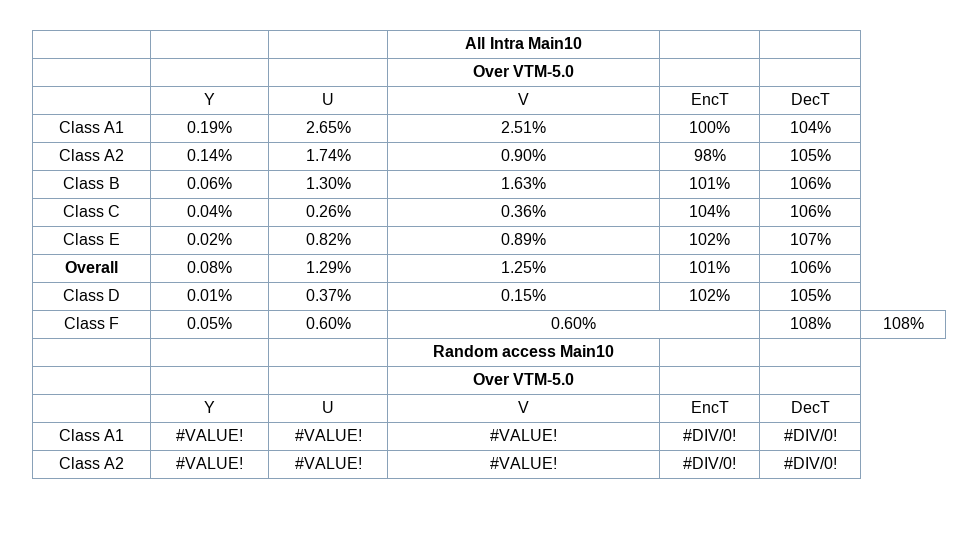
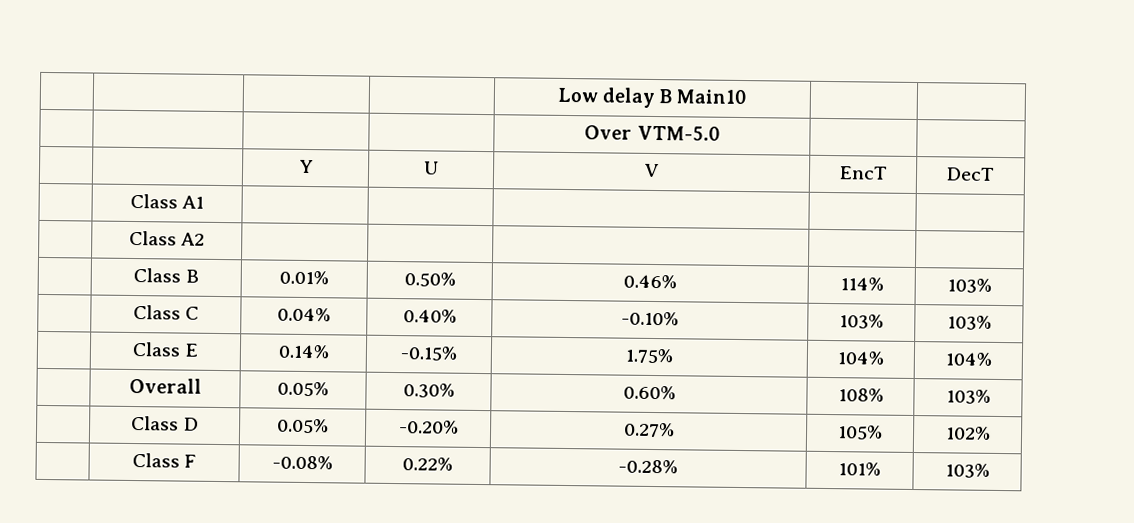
- | | | All Intra Main10 | |
- | | | Over VTM-5.0 | |
- | Y | U | V | EncT | DecT
- Class A1 | 0.19% | 2.65% | 2.51% | 100% | 104%
- Class A2 | 0.14% | 1.74% | 0.90% | 98% | 105%
- Class B | 0.06% | 1.30% | 1.63% | 101% | 106%
- Class C | 0.04% | 0.26% | 0.36% | 104% | 106%
- Class E | 0.02% | 0.82% | 0.89% | 102% | 107%
- Overall | 0.08% | 1.29% | 1.25% | 101% | 106%
- Class D | 0.01% | 0.37% | 0.15% | 102% | 105%
- Class F | 0.05% | 0.60% | 0.60% | 108% | 108%
- | | | Random access Main10 | |
- | | | Over VTM-5.0 | |
- | Y | U | V | EncT | DecT
- Class A1 | #VALUE! | #VALUE! | #VALUE! | #DIV/0! | #DIV/0!
- Class A2 | #VALUE! | #VALUE! | #VALUE! | #DIV/0! | #DIV/0!
+ | | | | Low delay B Main10 | |
+ | | | | Over VTM-5.0 | |
+ | | Y | U | V | EncT | DecT
+ | Class A1 | | | | |
+ | Class A2 | | | | |
+ | Class B | 0.01% | 0.50% | 0.46% | 114% | 103%
+ | Class C | 0.04% | 0.40% | -0.10% | 103% | 103%
+ | Class E | 0.14% | -0.15% | 1.75% | 104% | 104%
+ | Overall | 0.05% | 0.30% | 0.60% | 108% | 103%
+ | Class D | 0.05% | -0.20% | 0.27% | 105% | 102%
+ | Class F | -0.08% | 0.22% | -0.28% | 101% | 103%

